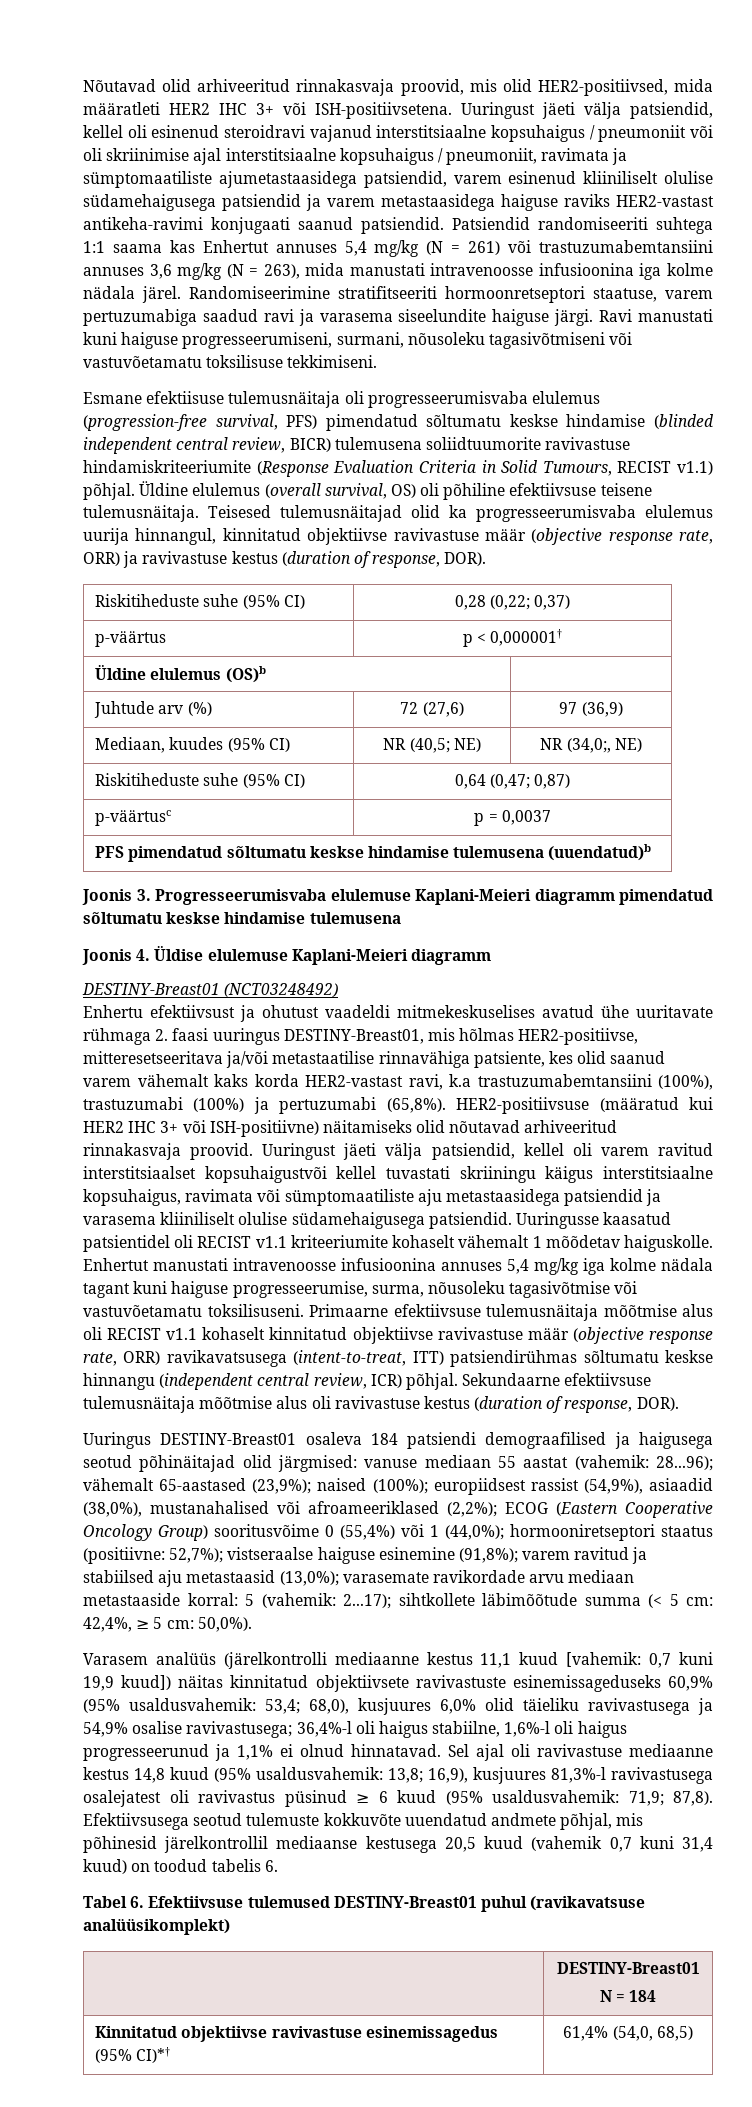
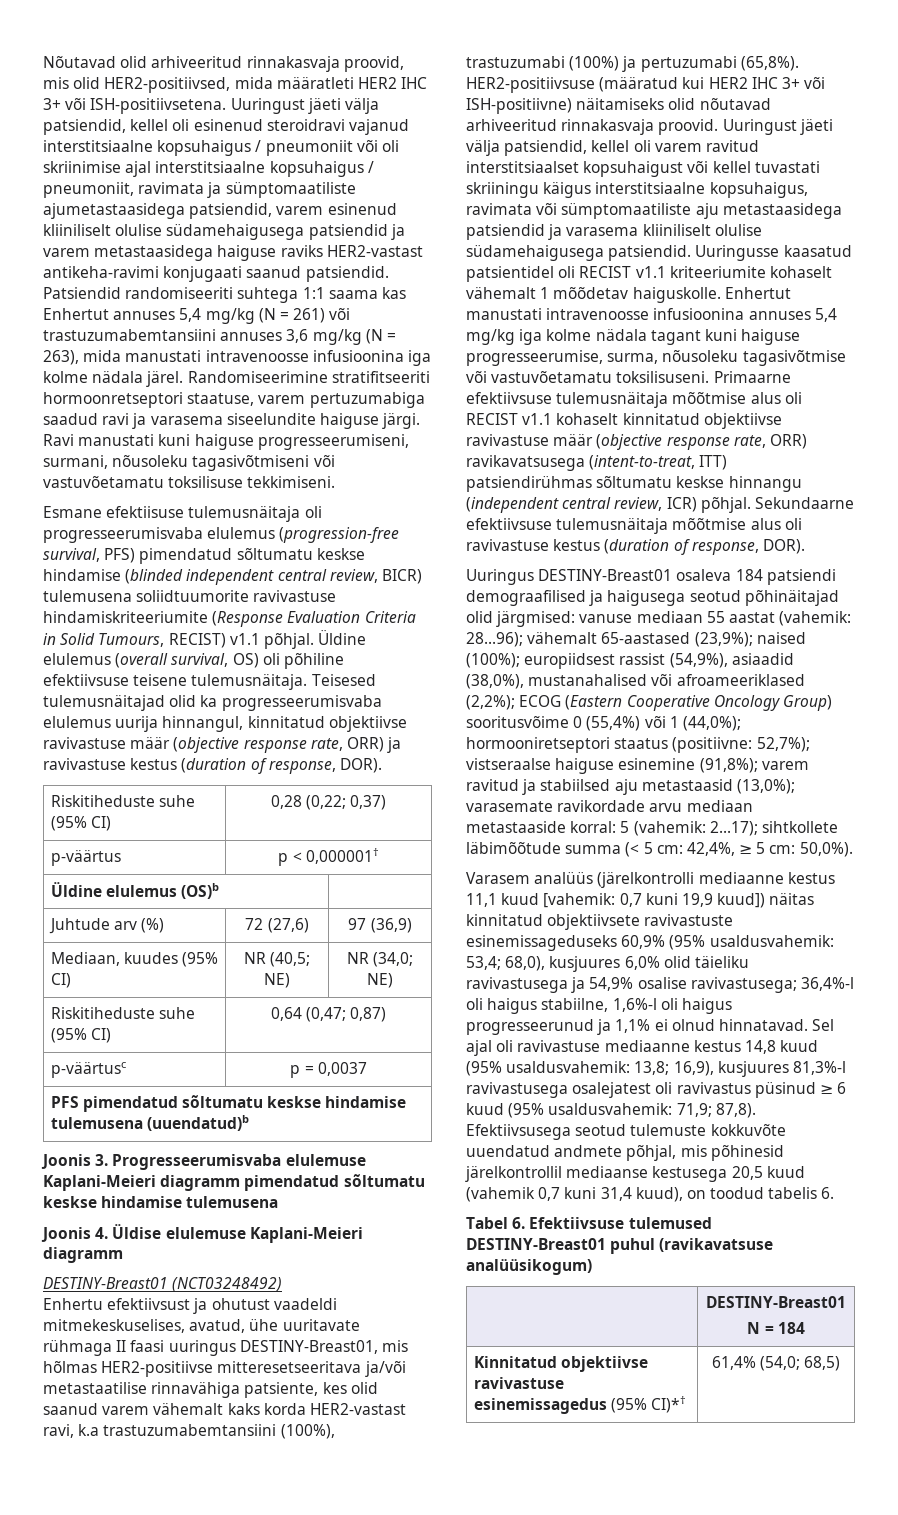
- Esmane efektiisuse tulemusnäitaja oli progresseerumisvaba elulemus (progression-free survival, PFS) pimendatud sõltumatu keskse hindamise (blinded independent central review, BICR) tulemusena soliidtuumorite ravivastuse hindamiskriteeriumite (Response Evaluation Criteria in Solid Tumours, RECIST v1.1) põhjal.
+ Esmane efektiisuse tulemusnäitaja oli progresseerumisvaba elulemus (progression-free survival, PFS) pimendatud sõltumatu keskse hindamise (blinded independent central review, BICR) tulemusena soliidtuumorite ravivastuse hindamiskriteeriumite (Response Evaluation Criteria in Solid Tumours, RECIST) v1.1 põhjal.
- Mediaan, kuudes (95% CI) | NR (40,5; NE) | NR (34,0;, NE)
+ Mediaan, kuudes (95% CI) | NR (40,5; NE) | NR (34,0; NE)
- Enhertu efektiivsust ja ohutust vaadeldi mitmekeskuselises avatud ühe uuritavate rühmaga 2. faasi uuringus DESTINY-Breast01, mis hõlmas HER2-positiivse, mitteresetseeritava ja/või metastaatilise rinnavähiga patsiente, kes olid saanud varem vähemalt kaks korda HER2-vastast ravi, k.a trastuzumabemtansiini (100%), trastuzumabi (100%) ja pertuzumabi (65,8%).
+ Enhertu efektiivsust ja ohutust vaadeldi mitmekeskuselises, avatud, ühe uuritavate rühmaga II faasi uuringus DESTINY-Breast01, mis hõlmas HER2-positiivse mitteresetseeritava ja/või metastaatilise rinnavähiga patsiente, kes olid saanud varem vähemalt kaks korda HER2-vastast ravi, k.a trastuzumabemtansiini (100%), trastuzumabi (100%) ja pertuzumabi (65,8%).
- Uuringust jäeti välja patsiendid, kellel oli varem ravitud interstitsiaalset kopsuhaigustvõi kellel tuvastati skriiningu käigus interstitsiaalne kopsuhaigus, ravimata või sümptomaatiliste aju metastaasidega patsiendid ja varasema kliiniliselt olulise südamehaigusega patsiendid.
+ Uuringust jäeti välja patsiendid, kellel oli varem ravitud interstitsiaalset kopsuhaigust või kellel tuvastati skriiningu käigus interstitsiaalne kopsuhaigus, ravimata või sümptomaatiliste aju metastaasidega patsiendid ja varasema kliiniliselt olulise südamehaigusega patsiendid.
- Efektiivsusega seotud tulemuste kokkuvõte uuendatud andmete põhjal, mis põhinesid järelkontrollil mediaanse kestusega 20,5 kuud (vahemik 0,7 kuni 31,4 kuud) on toodud tabelis 6.
+ Efektiivsusega seotud tulemuste kokkuvõte uuendatud andmete põhjal, mis põhinesid järelkontrollil mediaanse kestusega 20,5 kuud (vahemik 0,7 kuni 31,4 kuud), on toodud tabelis 6.
- Tabel 6. Efektiivsuse tulemused DESTINY-Breast01 puhul (ravikavatsuse analüüsikomplekt)
+ Tabel 6. Efektiivsuse tulemused DESTINY-Breast01 puhul (ravikavatsuse analüüsikogum)
- Kinnitatud objektiivse ravivastuse esinemissagedus (95% CI)*† | 61,4% (54,0, 68,5)
+ Kinnitatud objektiivse ravivastuse esinemissagedus (95% CI)*† | 61,4% (54,0; 68,5)

